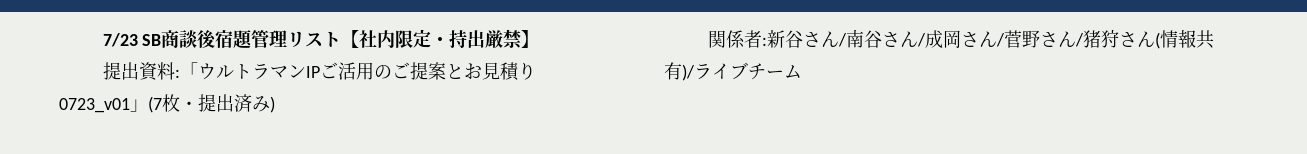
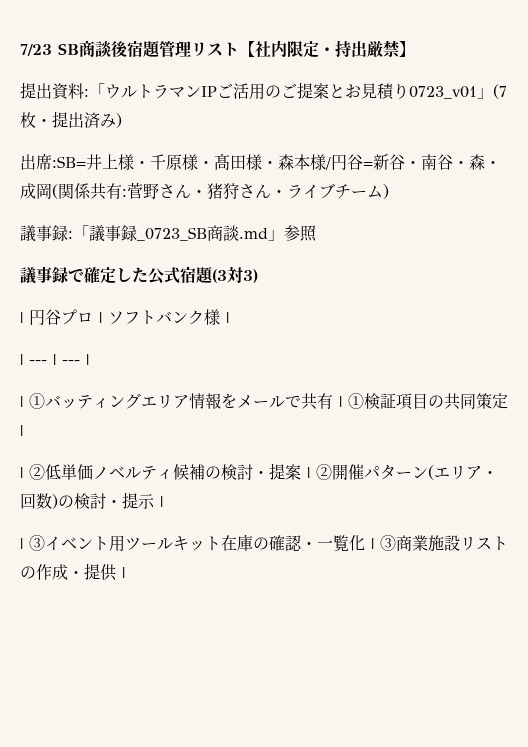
- 関係者:新谷さん/南谷さん/成岡さん/菅野さん/猪狩さん(情報共有)/ライブチーム
+ 出席:SB=井上様・千原様・髙田様・森本様/円谷=新谷・南谷・森・成岡(関係共有:菅野さん・猪狩さん・ライブチーム)
+ 議事録:「議事録_0723_SB商談.md」参照
+ 議事録で確定した公式宿題(3対3)
+ | 円谷プロ | ソフトバンク様 |
+ | --- | --- |
+ | ①バッティングエリア情報をメールで共有 | ①検証項目の共同策定 |
+ | ②低単価ノベルティ候補の検討・提案 | ②開催パターン(エリア・回数)の検討・提示 |
+ | ③イベント用ツールキット在庫の確認・一覧化 | ③商業施設リストの作成・提供 |

